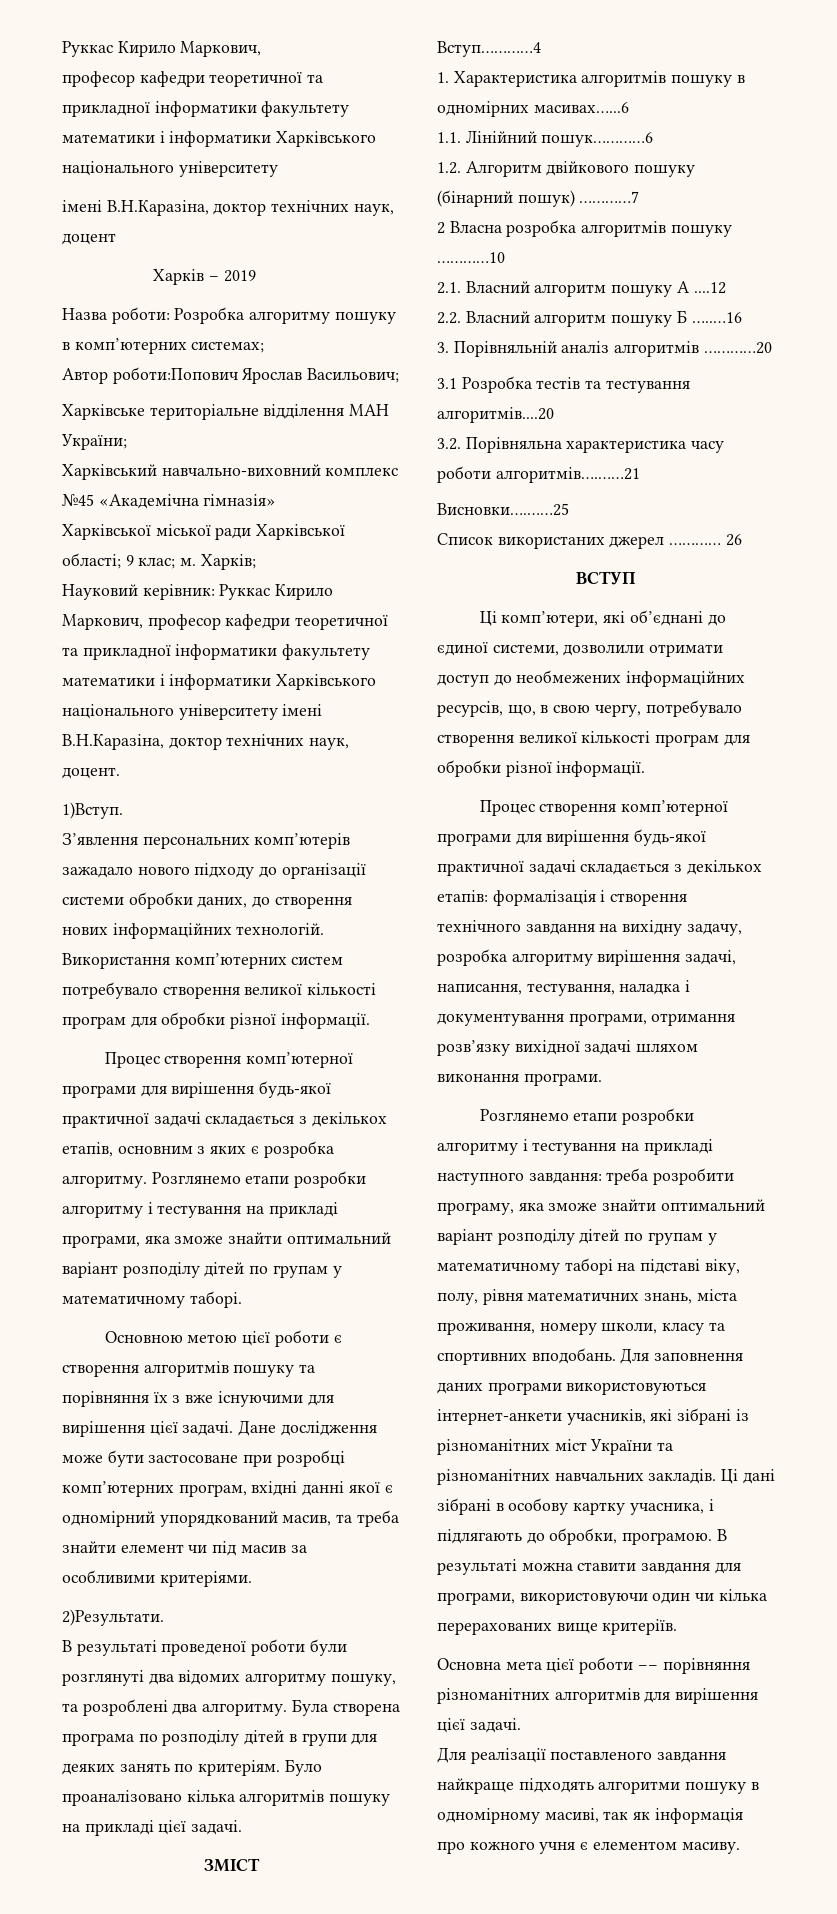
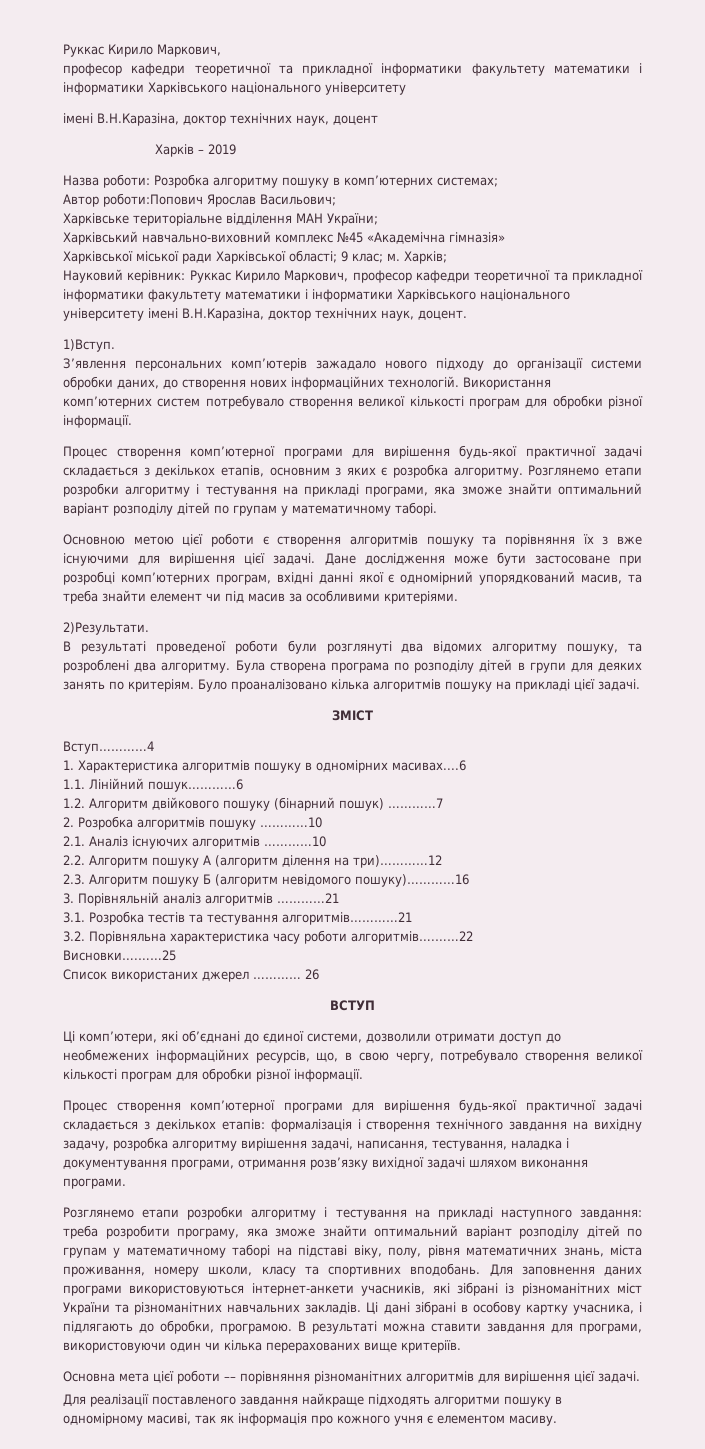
- 1. Характеристика алгоритмів пошуку в одномірних масивах…...6
+ 1. Характеристика алгоритмів пошуку в одномірних масивах....6
- 2 Власна розробка алгоритмів пошуку …………10
+ 2. Розробка алгоритмів пошуку …………10
- 2.1. Власний алгоритм пошуку А ....12
- 2.2. Власний алгоритм пошуку Б …..…16
+ 2.1. Аналіз існуючих алгоритмів …………10
+ 2.2. Алгоритм пошуку А (алгоритм ділення на три)…………12
+ 2.3. Алгоритм пошуку Б (алгоритм невідомого пошуку)…………16
- 3. Порівняльній аналіз алгоритмів …………20
- 3.1 Розробка тестів та тестування алгоритмів....20
+ 3. Порівняльній аналіз алгоритмів …………21
+ 3.1. Розробка тестів та тестування алгоритмів…………21
- 3.2. Порівняльна характеристика часу роботи алгоритмів….……21
+ 3.2. Порівняльна характеристика часу роботи алгоритмів….……22

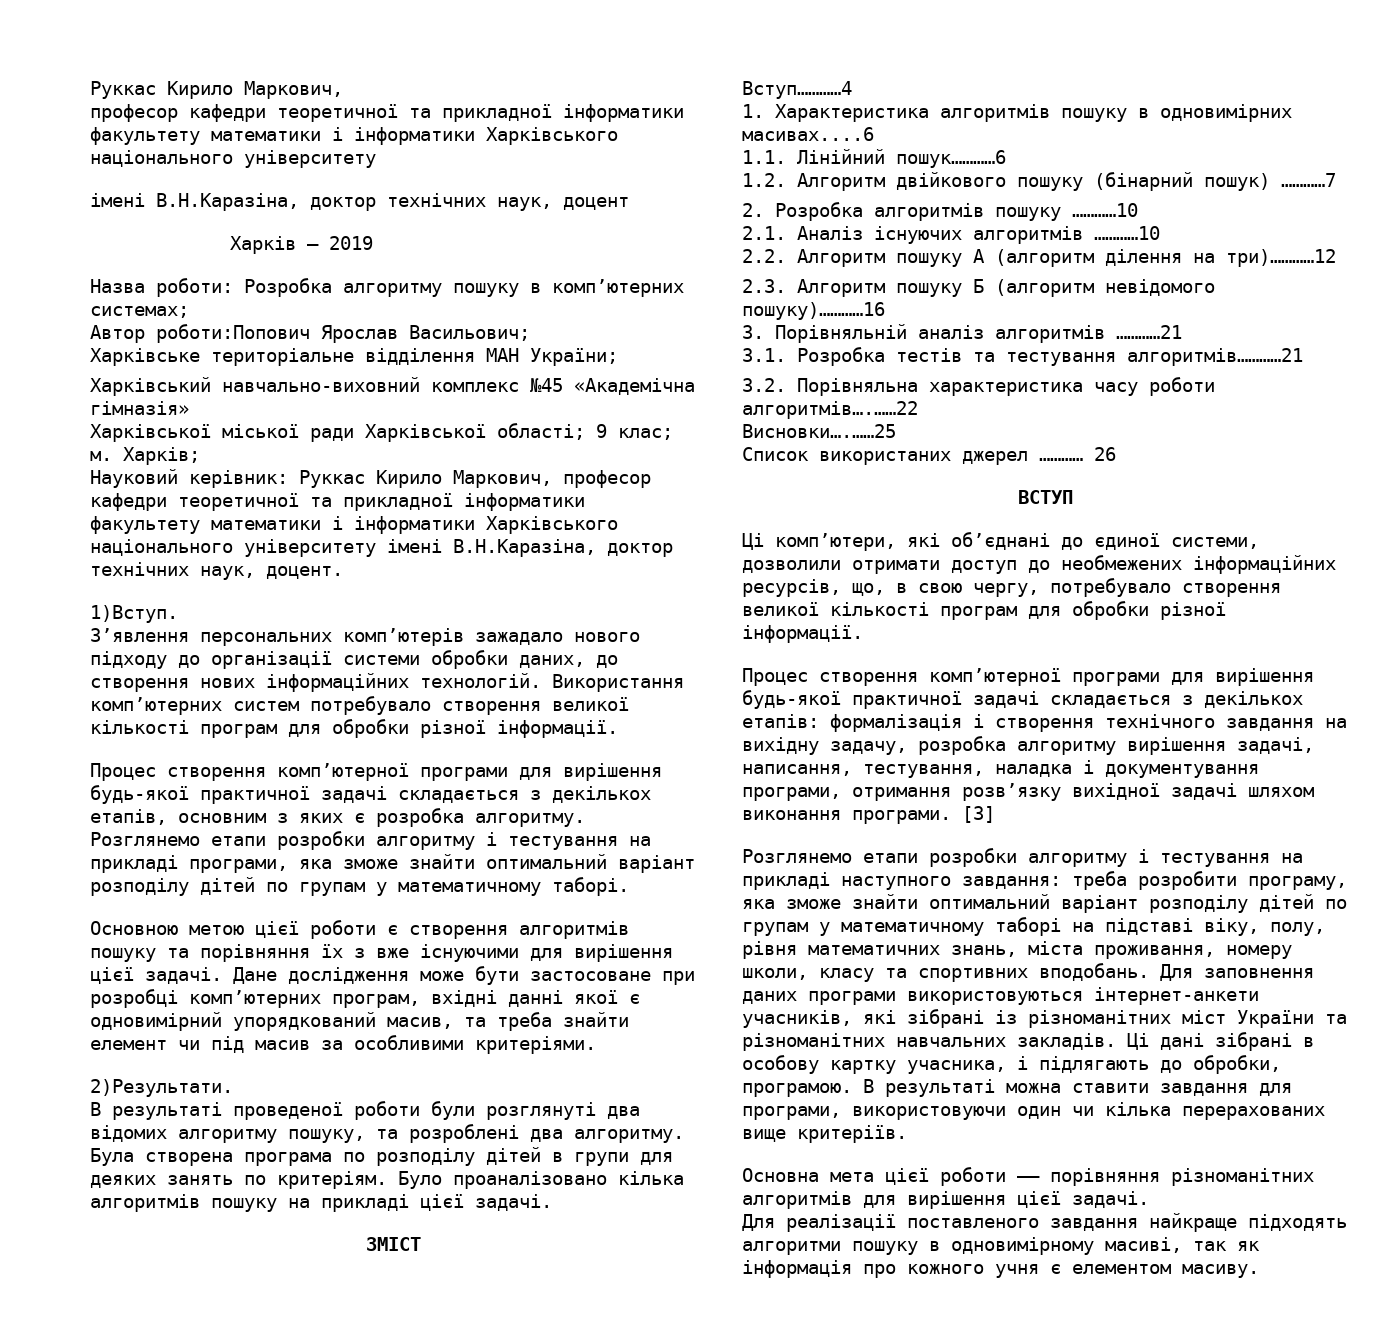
- Дане дослідження може бути застосоване при розробці комп’ютерних програм, вхідні данні якої є одномірний упорядкований масив, та треба знайти елемент чи під масив за особливими критеріями.
+ Дане дослідження може бути застосоване при розробці комп’ютерних програм, вхідні данні якої є одновимірний упорядкований масив, та треба знайти елемент чи під масив за особливими критеріями.
- 1. Характеристика алгоритмів пошуку в одномірних масивах....6
+ 1. Характеристика алгоритмів пошуку в одновимірних масивах....6
+ [3]
- Для реалізації поставленого завдання найкраще підходять алгоритми пошуку в одномірному масиві, так як інформація про кожного учня є елементом масиву.
+ Для реалізації поставленого завдання найкраще підходять алгоритми пошуку в одновимірному масиві, так як інформація про кожного учня є елементом масиву.

